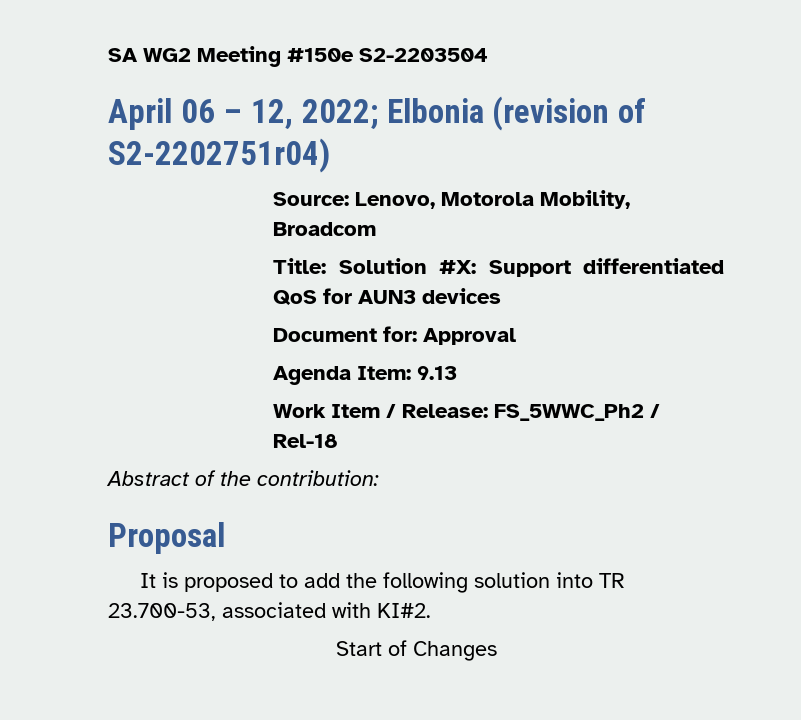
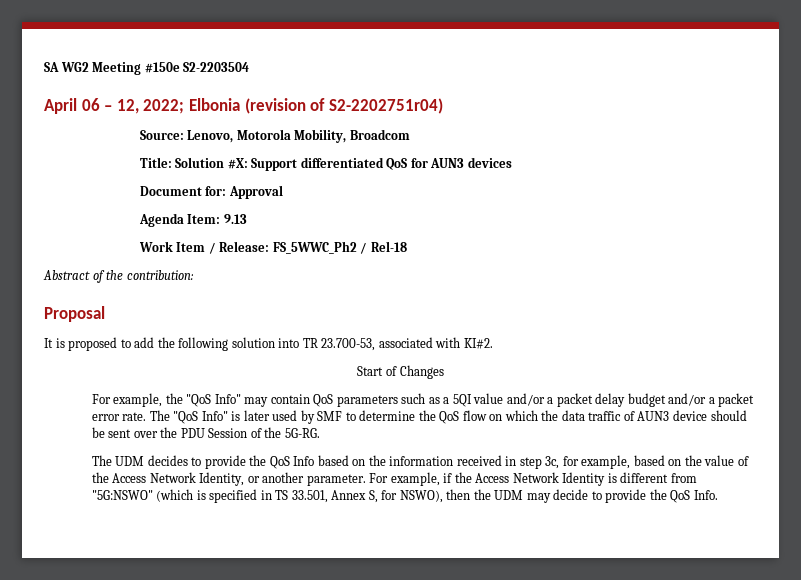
+ For example, the "QoS Info" may contain QoS parameters such as a 5QI value and/or a packet delay budget and/or a packet error rate. The "QoS Info" is later used by SMF to determine the QoS flow on which the data traffic of AUN3 device should be sent over the PDU Session of the 5G-RG.
+ The UDM decides to provide the QoS Info based on the information received in step 3c, for example, based on the value of the Access Network Identity, or another parameter. For example, if the Access Network Identity is different from "5G:NSWO" (which is specified in TS 33.501, Annex S, for NSWO), then the UDM may decide to provide the QoS Info.

